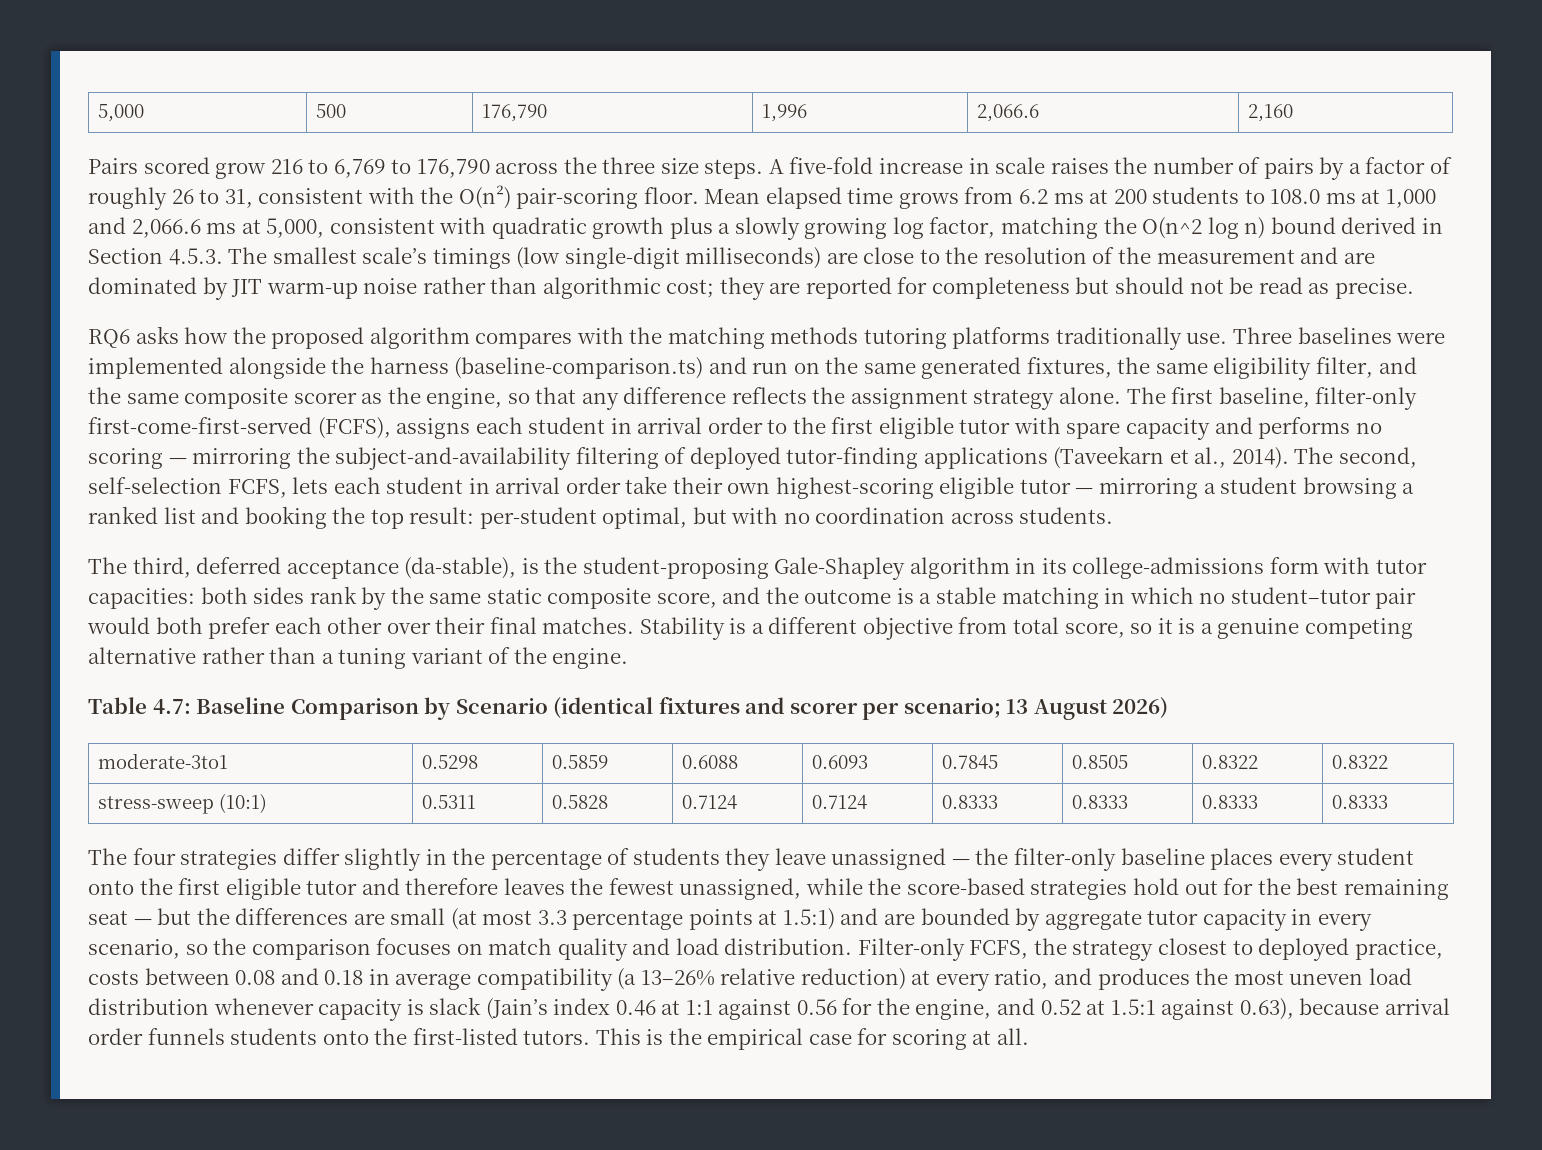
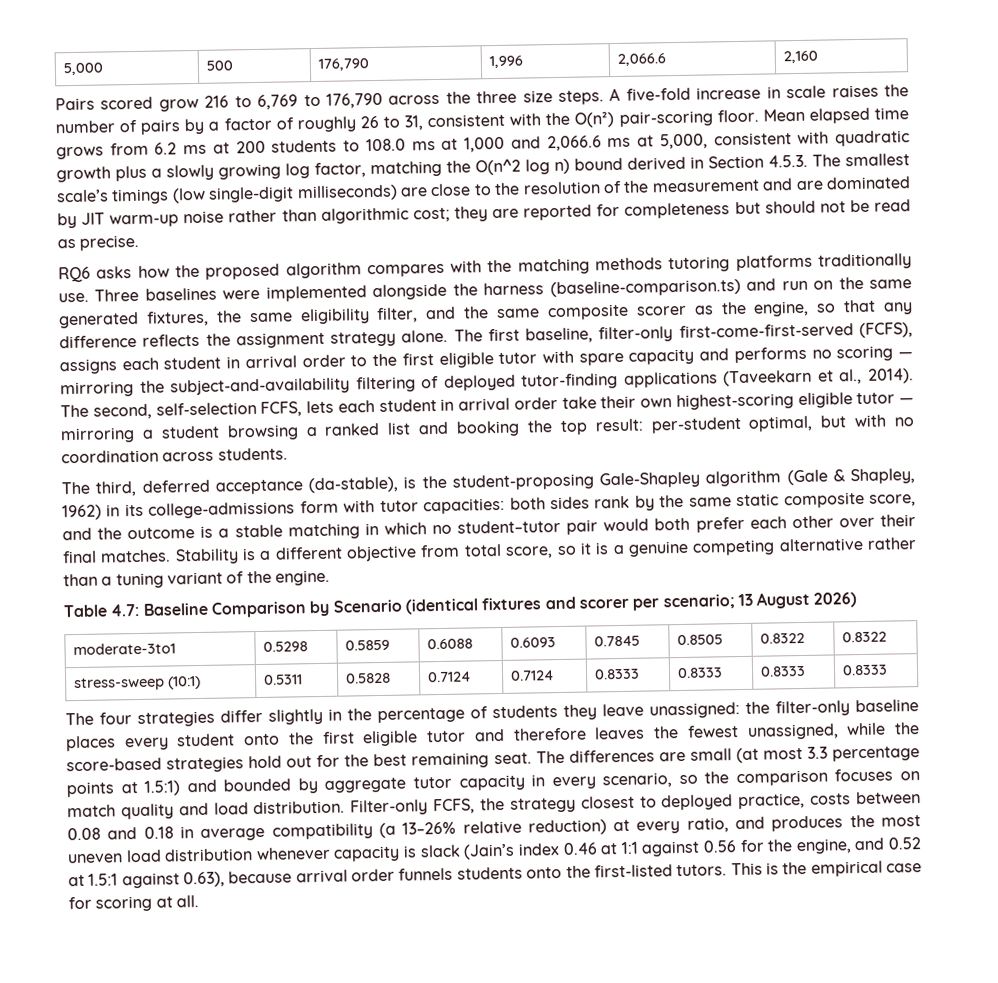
- The third, deferred acceptance (da-stable), is the student-proposing Gale-Shapley algorithm in its college-admissions form with tutor capacities: both sides rank by the same static composite score, and the outcome is a stable matching in which no student–tutor pair would both prefer each other over their final matches.
+ The third, deferred acceptance (da-stable), is the student-proposing Gale-Shapley algorithm (Gale & Shapley, 1962) in its college-admissions form with tutor capacities: both sides rank by the same static composite score, and the outcome is a stable matching in which no student–tutor pair would both prefer each other over their final matches.
- The four strategies differ slightly in the percentage of students they leave unassigned — the filter-only baseline places every student onto the first eligible tutor and therefore leaves the fewest unassigned, while the score-based strategies hold out for the best remaining seat — but the differences are small (at most 3.3 percentage points at 1.5:1) and are bounded by aggregate tutor capacity in every scenario, so the comparison focuses on match quality and load distribution.
+ The four strategies differ slightly in the percentage of students they leave unassigned: the filter-only baseline places every student onto the first eligible tutor and therefore leaves the fewest unassigned, while the score-based strategies hold out for the best remaining seat. The differences are small (at most 3.3 percentage points at 1.5:1) and bounded by aggregate tutor capacity in every scenario, so the comparison focuses on match quality and load distribution.

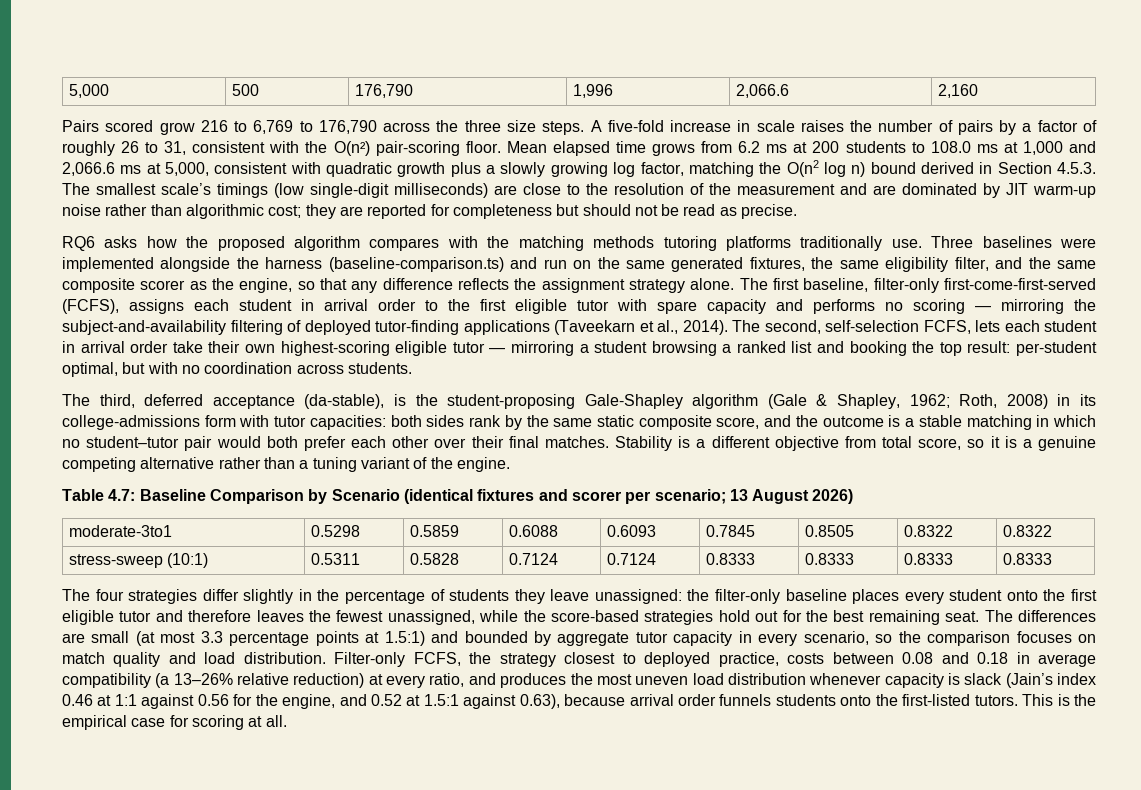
- Mean elapsed time grows from 6.2 ms at 200 students to 108.0 ms at 1,000 and 2,066.6 ms at 5,000, consistent with quadratic growth plus a slowly growing log factor, matching the O(n^2 log n) bound derived in Section 4.5.3. The smallest scale’s timings (low single-digit milliseconds) are close to the resolution of the measurement and are dominated by JIT warm-up noise rather than algorithmic cost;
+ Mean elapsed time grows from 6.2 ms at 200 students to 108.0 ms at 1,000 and 2,066.6 ms at 5,000, consistent with quadratic growth plus a slowly growing log factor, matching the O(n2 log n) bound derived in Section 4.5.3. The smallest scale’s timings (low single-digit milliseconds) are close to the resolution of the measurement and are dominated by JIT warm-up noise rather than algorithmic cost;
- The third, deferred acceptance (da-stable), is the student-proposing Gale-Shapley algorithm (Gale & Shapley, 1962) in its college-admissions form with tutor capacities: both sides rank by the same static composite score, and the outcome is a stable matching in which no student–tutor pair would both prefer each other over their final matches.
+ The third, deferred acceptance (da-stable), is the student-proposing Gale-Shapley algorithm (Gale & Shapley, 1962; Roth, 2008) in its college-admissions form with tutor capacities: both sides rank by the same static composite score, and the outcome is a stable matching in which no student–tutor pair would both prefer each other over their final matches.

